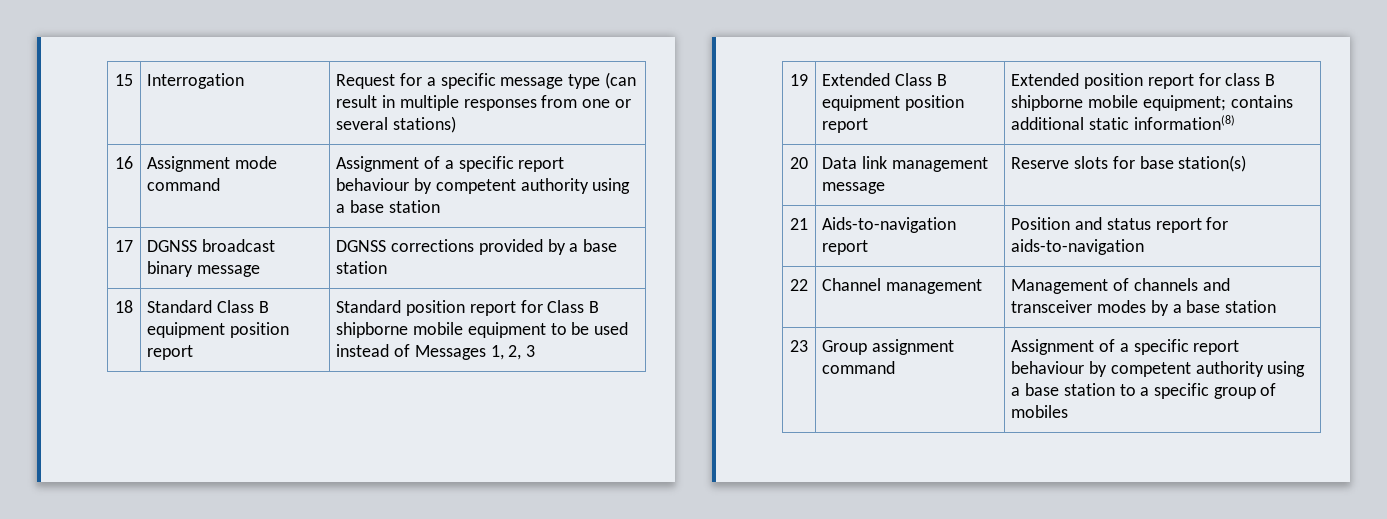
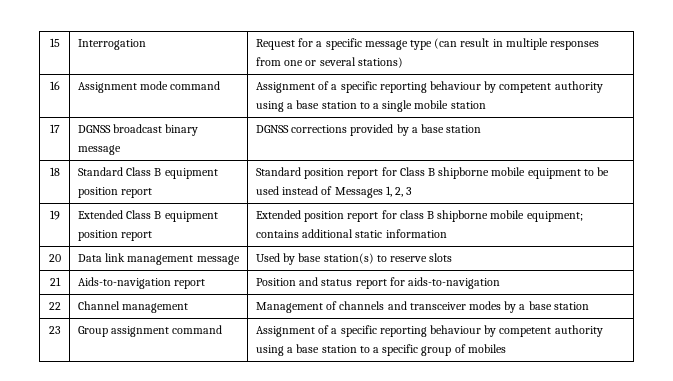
- 16 | Assignment mode command | Assignment of a specific report behaviour by competent authority using a base station
+ 16 | Assignment mode command | Assignment of a specific reporting behaviour by competent authority using a base station to a single mobile station
- 19 | Extended Class B equipment position report | Extended position report for class B shipborne mobile equipment; contains additional static information(8)
+ 19 | Extended Class B equipment position report | Extended position report for class B shipborne mobile equipment; contains additional static information
- 20 | Data link management message | Reserve slots for base station(s)
+ 20 | Data link management message | Used by base station(s) to reserve slots
- 23 | Group assignment command | Assignment of a specific report behaviour by competent authority using a base station to a specific group of mobiles
+ 23 | Group assignment command | Assignment of a specific reporting behaviour by competent authority using a base station to a specific group of mobiles

